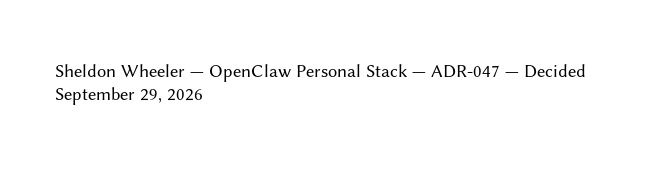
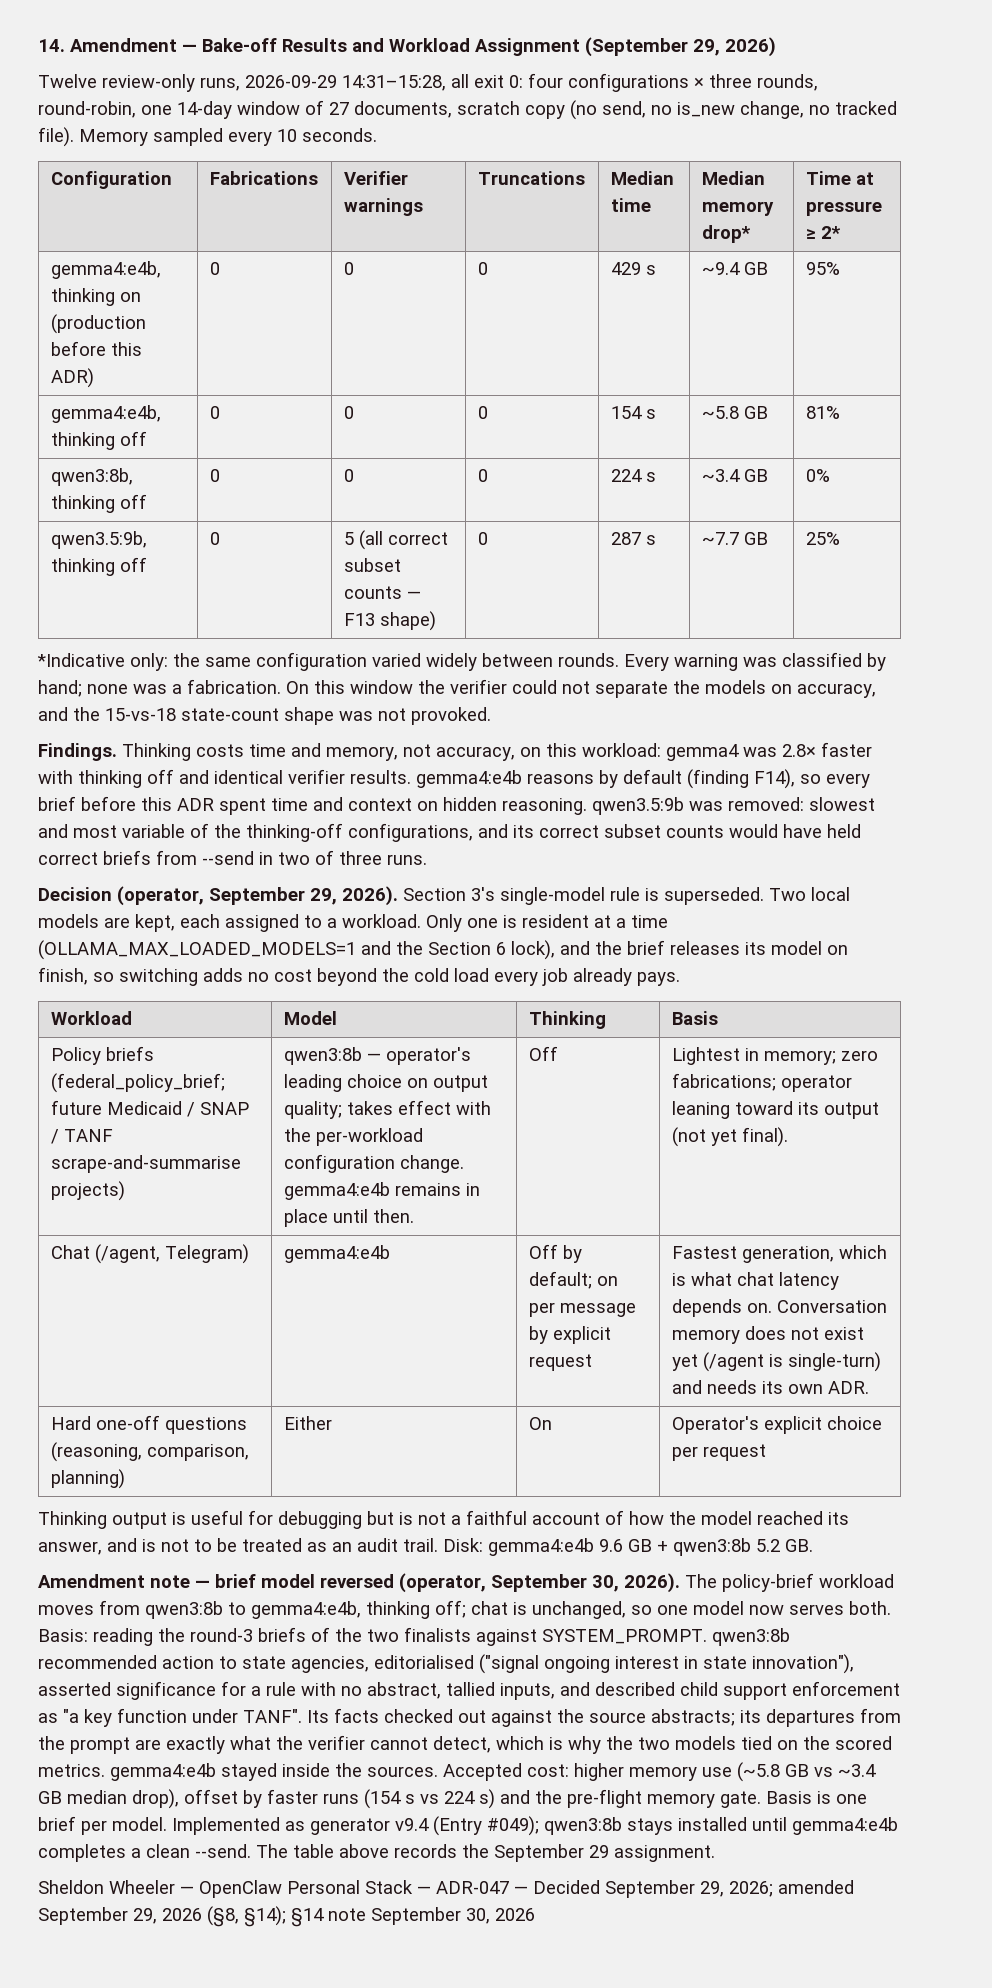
+ 14. Amendment — Bake-off Results and Workload Assignment (September 29, 2026)
+ Twelve review-only runs, 2026-09-29 14:31–15:28, all exit 0: four configurations × three rounds, round-robin, one 14-day window of 27 documents, scratch copy (no send, no is_new change, no tracked file). Memory sampled every 10 seconds.
+ Configuration | Fabrications | Verifier warnings | Truncations | Median time | Median memory drop* | Time at pressure ≥ 2*
+ gemma4:e4b, thinking on (production before this ADR) | 0 | 0 | 0 | 429 s | ~9.4 GB | 95%
+ gemma4:e4b, thinking off | 0 | 0 | 0 | 154 s | ~5.8 GB | 81%
+ qwen3:8b, thinking off | 0 | 0 | 0 | 224 s | ~3.4 GB | 0%
+ qwen3.5:9b, thinking off | 0 | 5 (all correct subset counts — F13 shape) | 0 | 287 s | ~7.7 GB | 25%
+ *Indicative only: the same configuration varied widely between rounds. Every warning was classified by hand; none was a fabrication. On this window the verifier could not separate the models on accuracy, and the 15-vs-18 state-count shape was not provoked.
+ Findings. Thinking costs time and memory, not accuracy, on this workload: gemma4 was 2.8× faster with thinking off and identical verifier results. gemma4:e4b reasons by default (finding F14), so every brief before this ADR spent time and context on hidden reasoning. qwen3.5:9b was removed: slowest and most variable of the thinking-off configurations, and its correct subset counts would have held correct briefs from --send in two of three runs.
+ Decision (operator, September 29, 2026). Section 3's single-model rule is superseded. Two local models are kept, each assigned to a workload. Only one is resident at a time (OLLAMA_MAX_LOADED_MODELS=1 and the Section 6 lock), and the brief releases its model on finish, so switching adds no cost beyond the cold load every job already pays.
+ Workload | Model | Thinking | Basis
+ Policy briefs (federal_policy_brief; future Medicaid / SNAP / TANF scrape-and-summarise projects) | qwen3:8b — operator's leading choice on output quality; takes effect with the per-workload configuration change. gemma4:e4b remains in place until then. | Off | Lightest in memory; zero fabrications; operator leaning toward its output (not yet final).
+ Chat (/agent, Telegram) | gemma4:e4b | Off by default; on per message by explicit request | Fastest generation, which is what chat latency depends on. Conversation memory does not exist yet (/agent is single-turn) and needs its own ADR.
+ Hard one-off questions (reasoning, comparison, planning) | Either | On | Operator's explicit choice per request
+ Thinking output is useful for debugging but is not a faithful account of how the model reached its answer, and is not to be treated as an audit trail. Disk: gemma4:e4b 9.6 GB + qwen3:8b 5.2 GB.
+ Amendment note — brief model reversed (operator, September 30, 2026). The policy-brief workload moves from qwen3:8b to gemma4:e4b, thinking off; chat is unchanged, so one model now serves both. Basis: reading the round-3 briefs of the two finalists against SYSTEM_PROMPT. qwen3:8b recommended action to state agencies, editorialised ("signal ongoing interest in state innovation"), asserted significance for a rule with no abstract, tallied inputs, and described child support enforcement as "a key function under TANF". Its facts checked out against the source abstracts; its departures from the prompt are exactly what the verifier cannot detect, which is why the two models tied on the scored metrics. gemma4:e4b stayed inside the sources. Accepted cost: higher memory use (~5.8 GB vs ~3.4 GB median drop), offset by faster runs (154 s vs 224 s) and the pre-flight memory gate. Basis is one brief per model. Implemented as generator v9.4 (Entry #049); qwen3:8b stays installed until gemma4:e4b completes a clean --send. The table above records the September 29 assignment.
- Sheldon Wheeler — OpenClaw Personal Stack — ADR-047 — Decided September 29, 2026
+ Sheldon Wheeler — OpenClaw Personal Stack — ADR-047 — Decided September 29, 2026; amended September 29, 2026 (§8, §14); §14 note September 30, 2026

